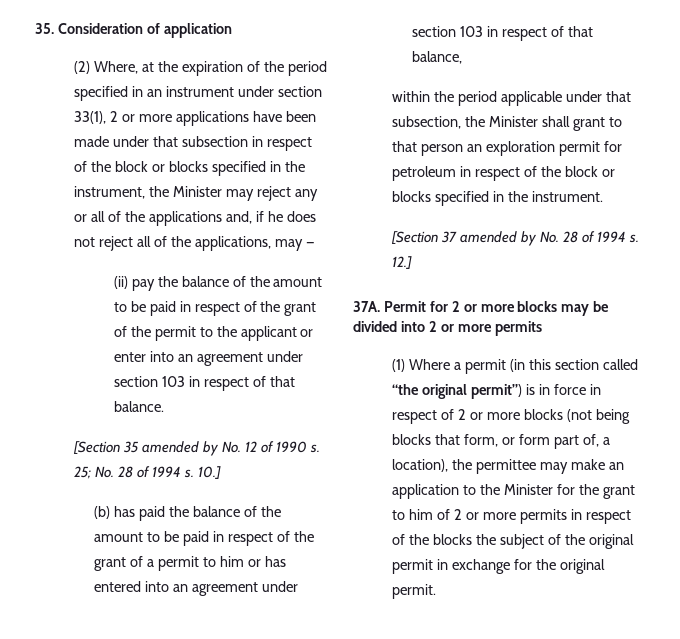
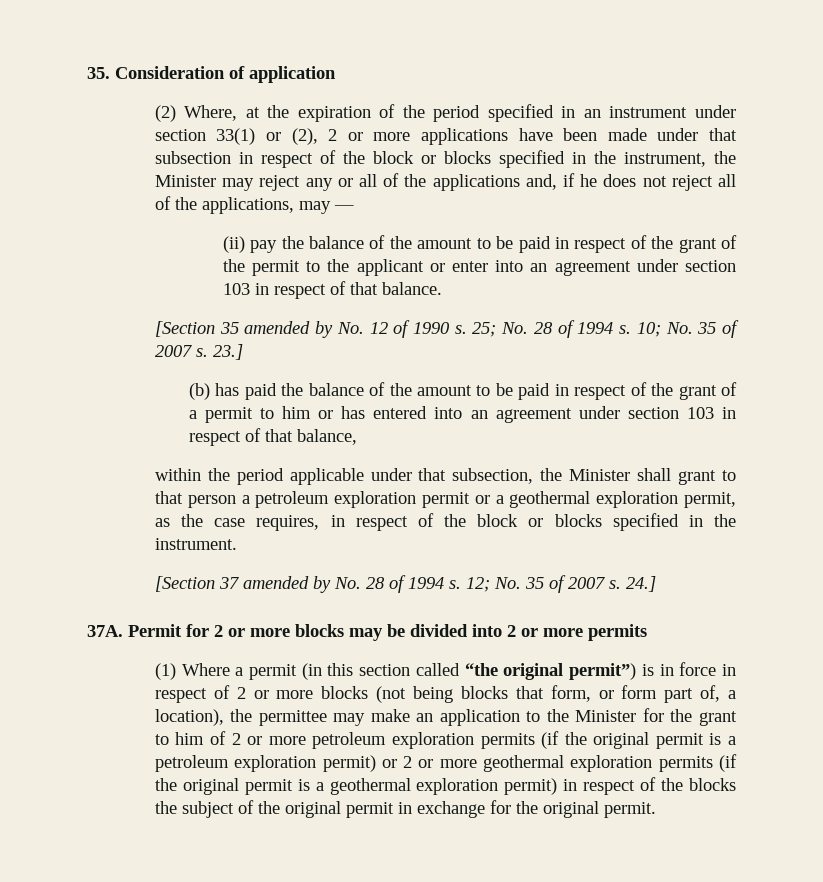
- (2) Where, at the expiration of the period specified in an instrument under section 33(1), 2 or more applications have been made under that subsection in respect of the block or blocks specified in the instrument, the Minister may reject any or all of the applications and, if he does not reject all of the applications, may —
+ (2) Where, at the expiration of the period specified in an instrument under section 33(1) or (2), 2 or more applications have been made under that subsection in respect of the block or blocks specified in the instrument, the Minister may reject any or all of the applications and, if he does not reject all of the applications, may —
- 10.]
+ 10; No. 35 of 2007 s. 23.]
- within the period applicable under that subsection, the Minister shall grant to that person an exploration permit for petroleum in respect of the block or blocks specified in the instrument.
+ within the period applicable under that subsection, the Minister shall grant to that person a petroleum exploration permit or a geothermal exploration permit, as the case requires, in respect of the block or blocks specified in the instrument.
- 12.]
+ 12; No. 35 of 2007 s. 24.]
- (1) Where a permit (in this section called “the original permit”) is in force in respect of 2 or more blocks (not being blocks that form, or form part of, a location), the permittee may make an application to the Minister for the grant to him of 2 or more permits in respect of the blocks the subject of the original permit in exchange for the original permit.
+ (1) Where a permit (in this section called “the original permit”) is in force in respect of 2 or more blocks (not being blocks that form, or form part of, a location), the permittee may make an application to the Minister for the grant to him of 2 or more petroleum exploration permits (if the original permit is a petroleum exploration permit) or 2 or more geothermal exploration permits (if the original permit is a geothermal exploration permit) in respect of the blocks the subject of the original permit in exchange for the original permit.

